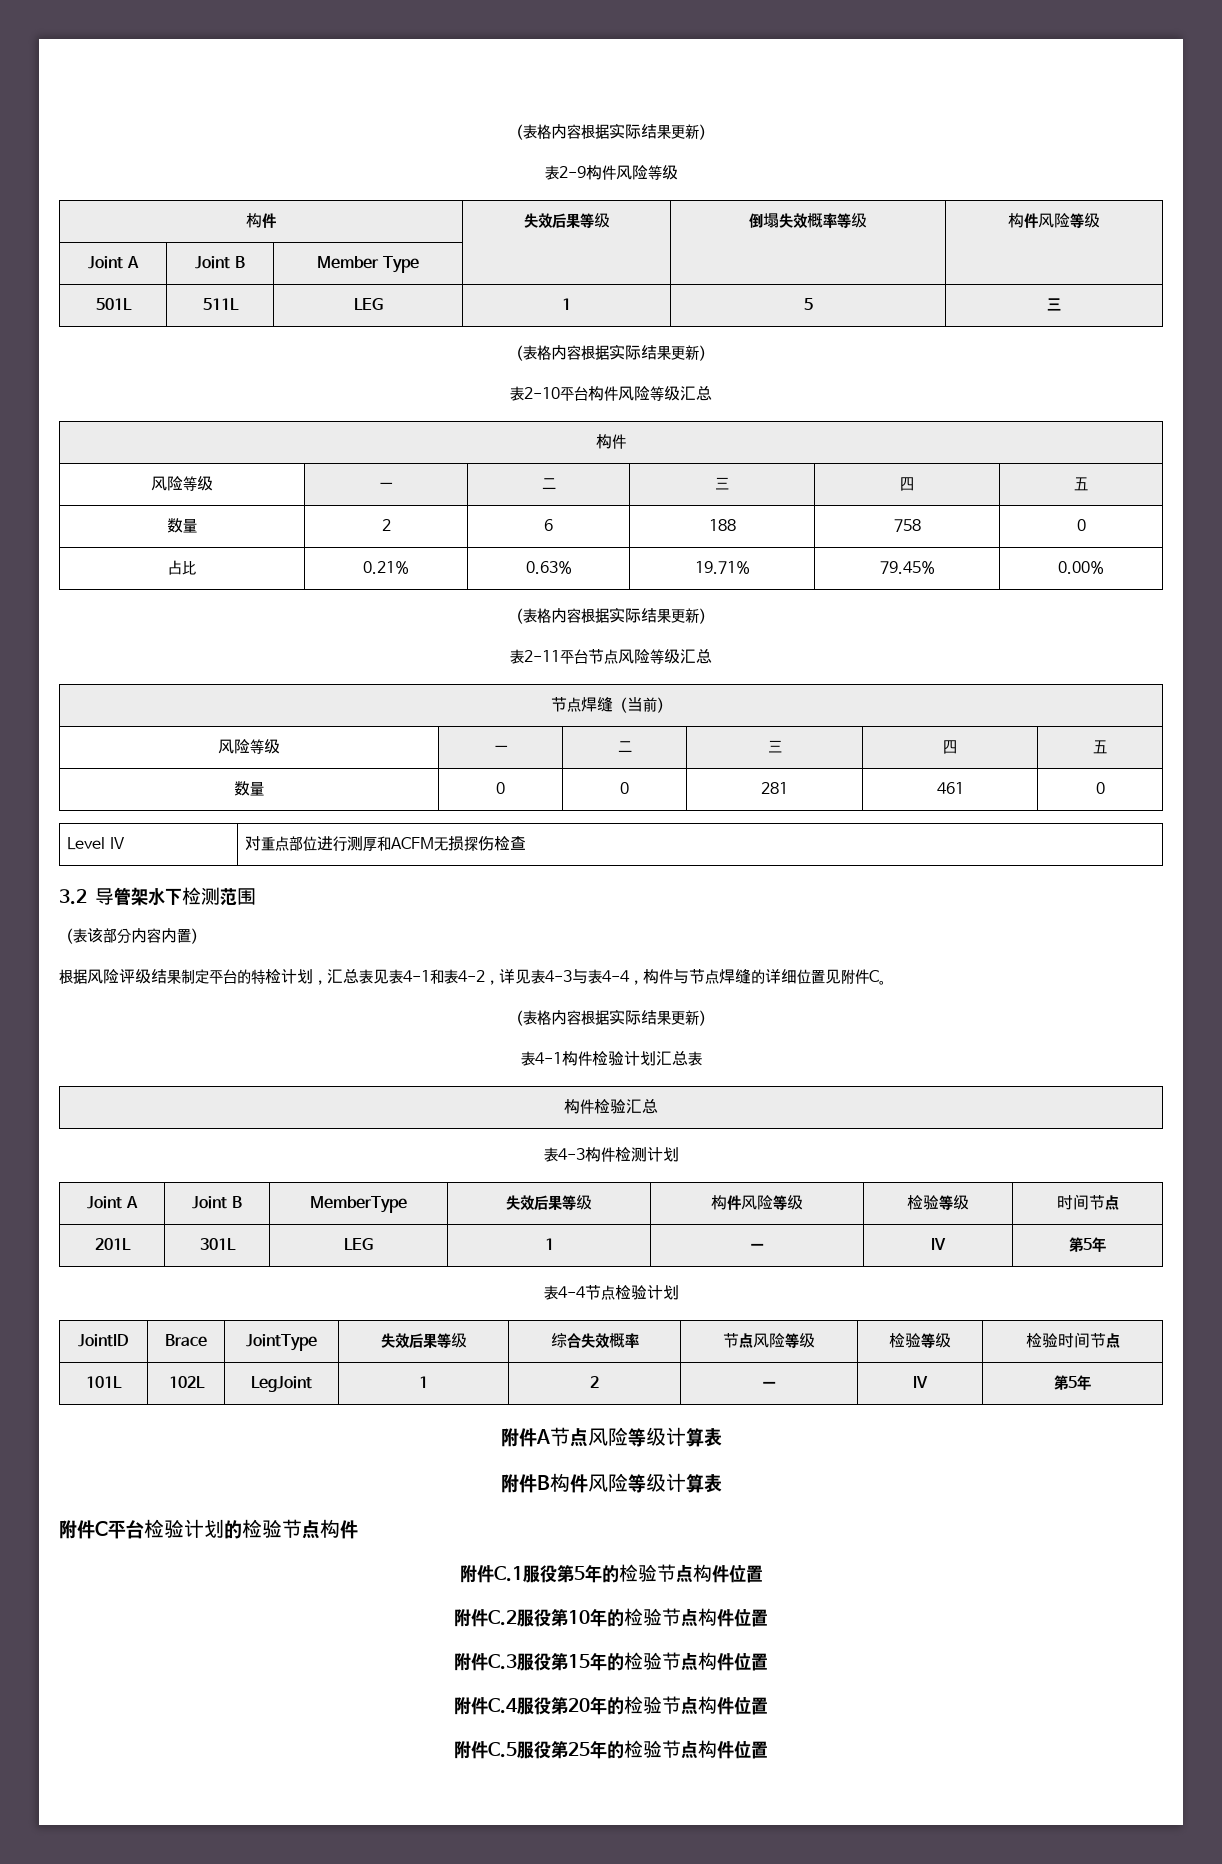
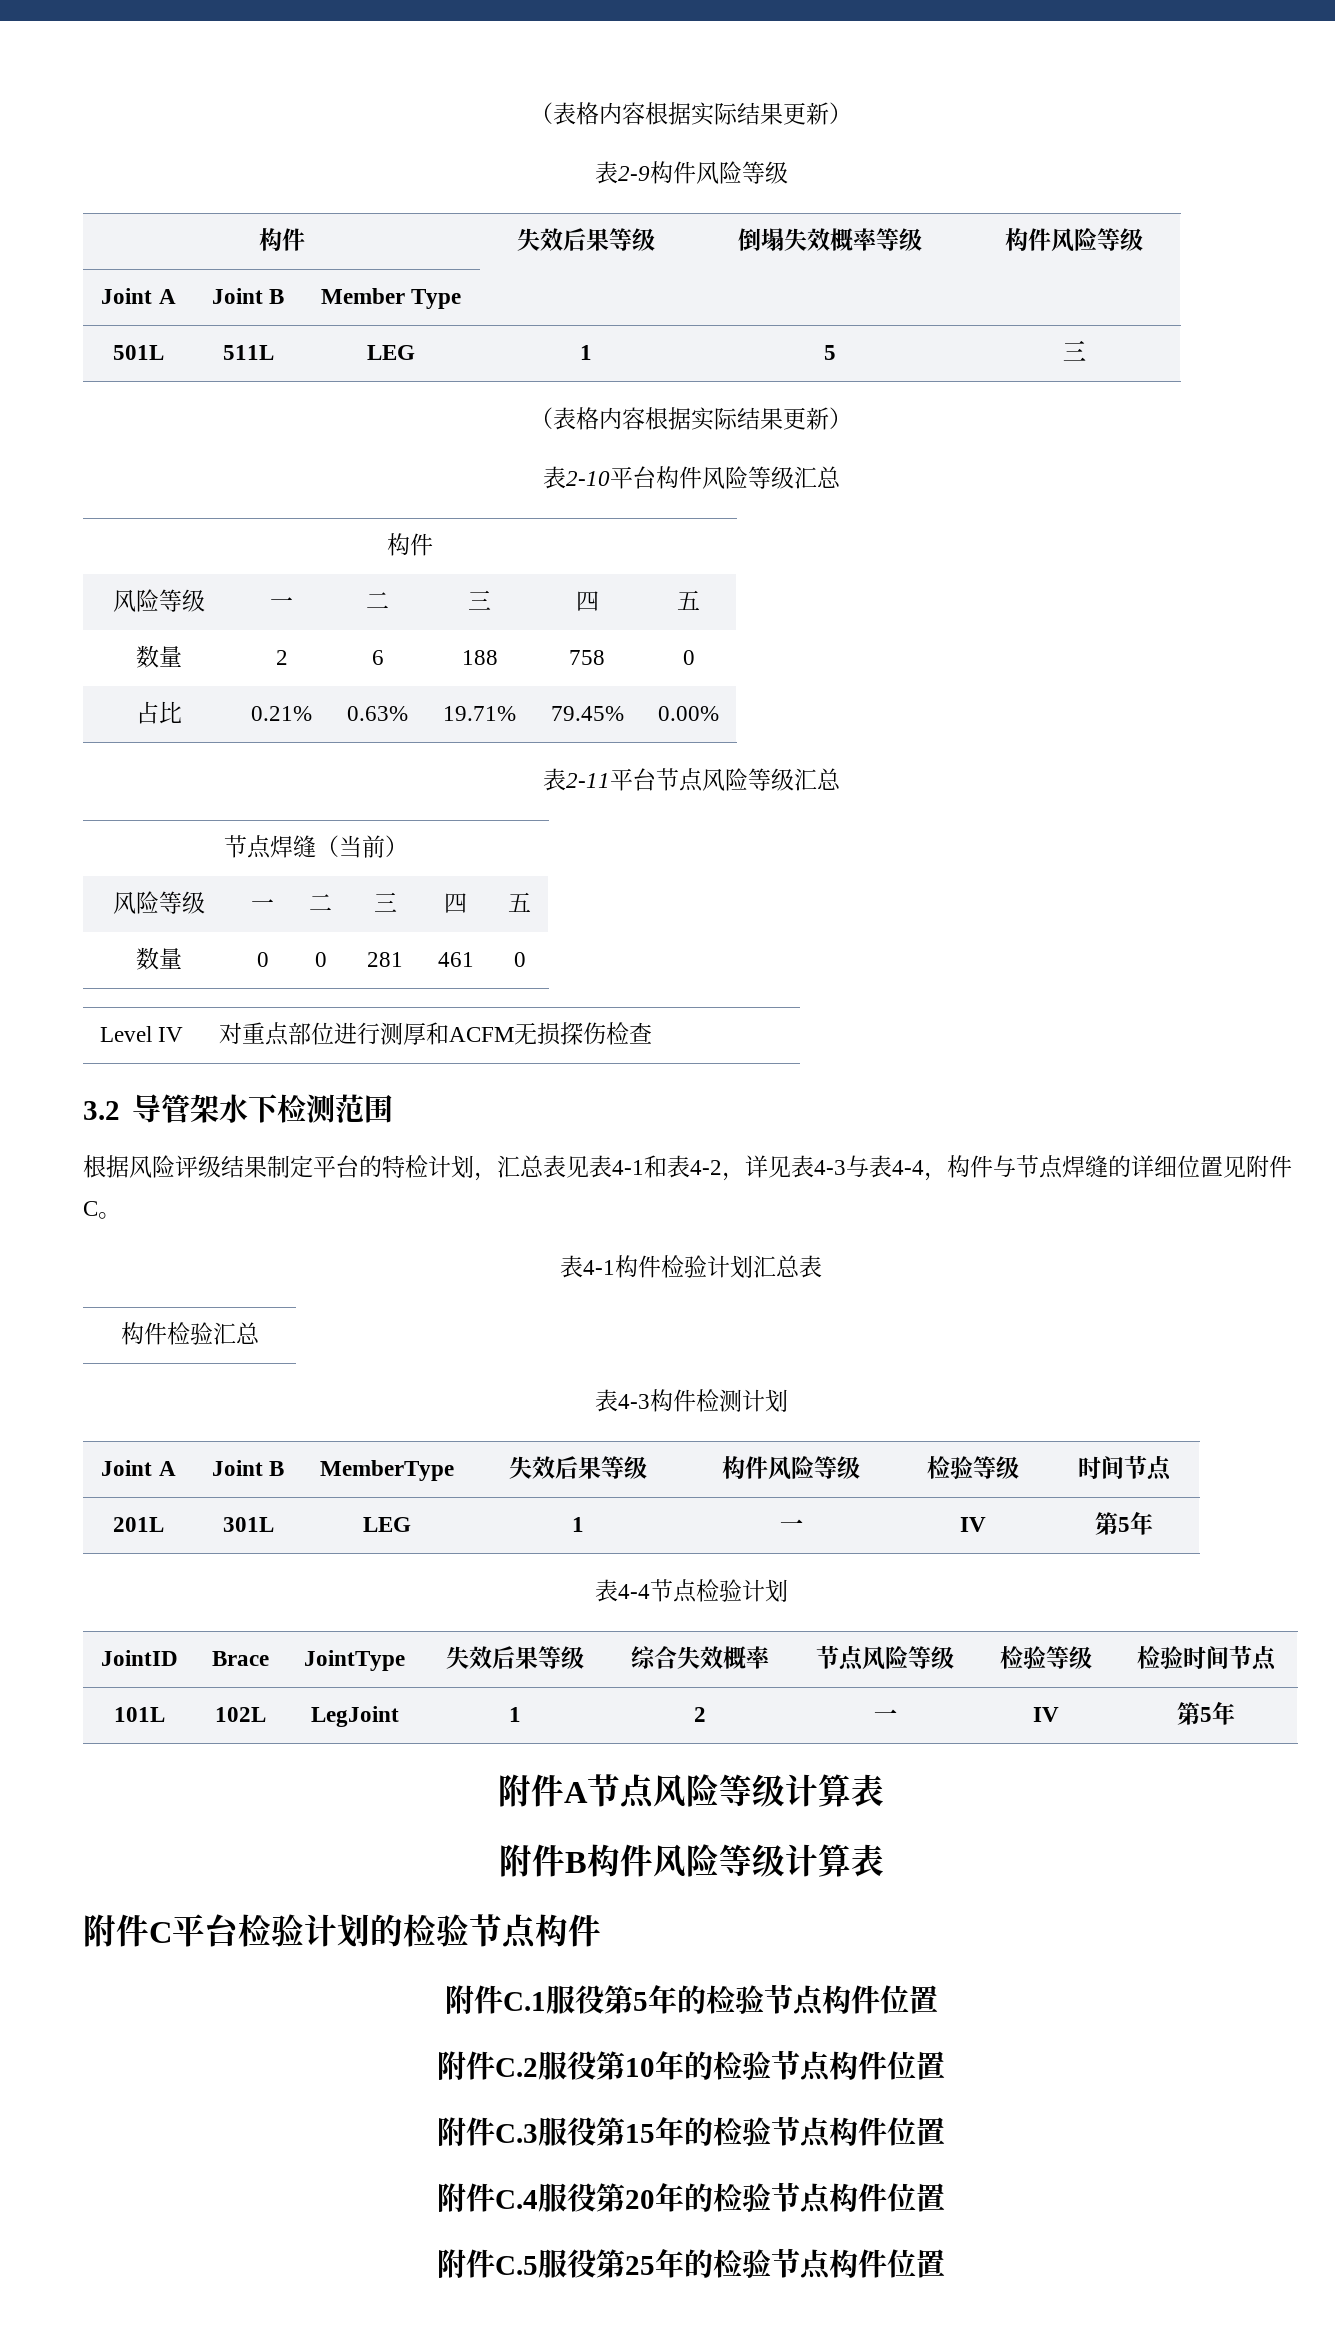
  占比 | 0.21% | 0.63% | 19.71% | 79.45% | 0.00%
- （表格内容根据实际结果更新）
- （表该部分内容内置）
  根据风险评级结果制定平台的特检计划，汇总表见表4-1和表4-2，详见表4-3与表4-4，构件与节点焊缝的详细位置见附件C。
- （表格内容根据实际结果更新）

